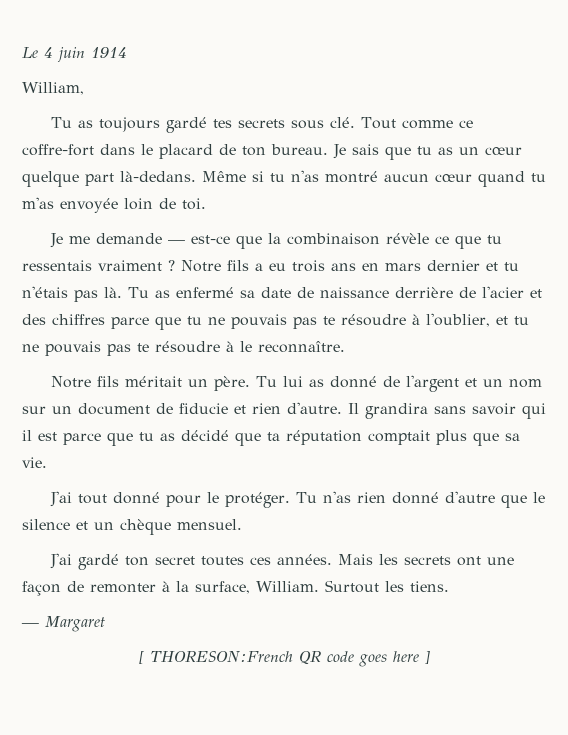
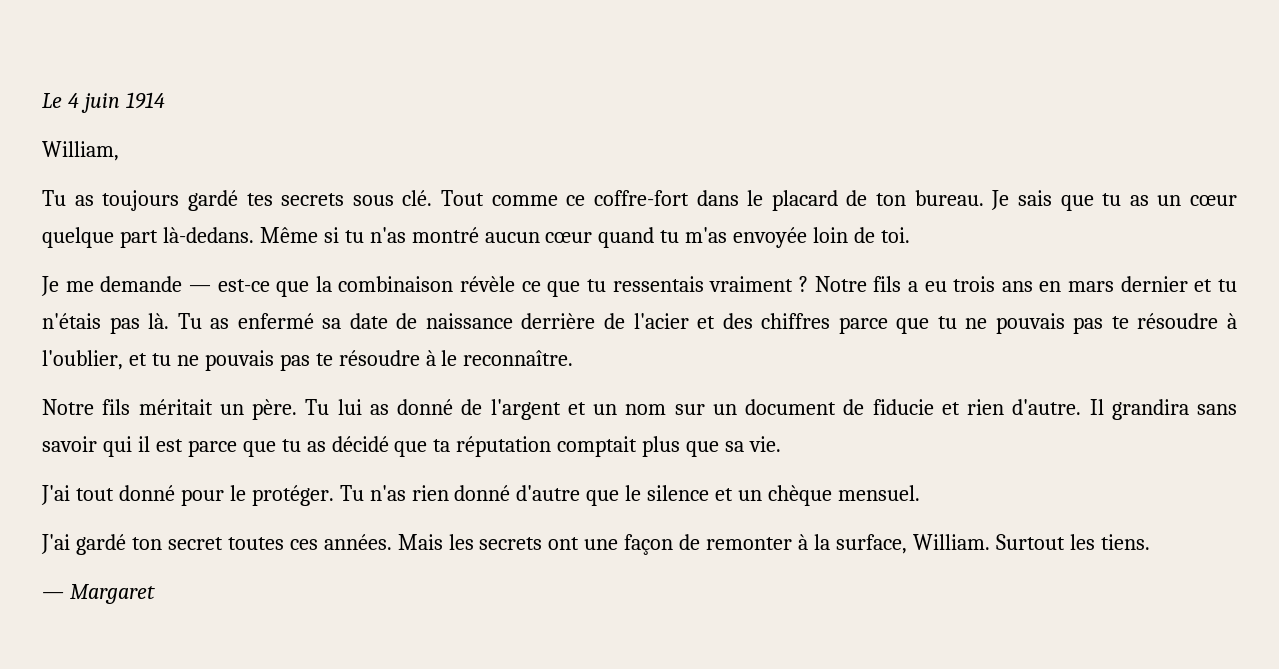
- [ THORESON:French QR code goes here ]

